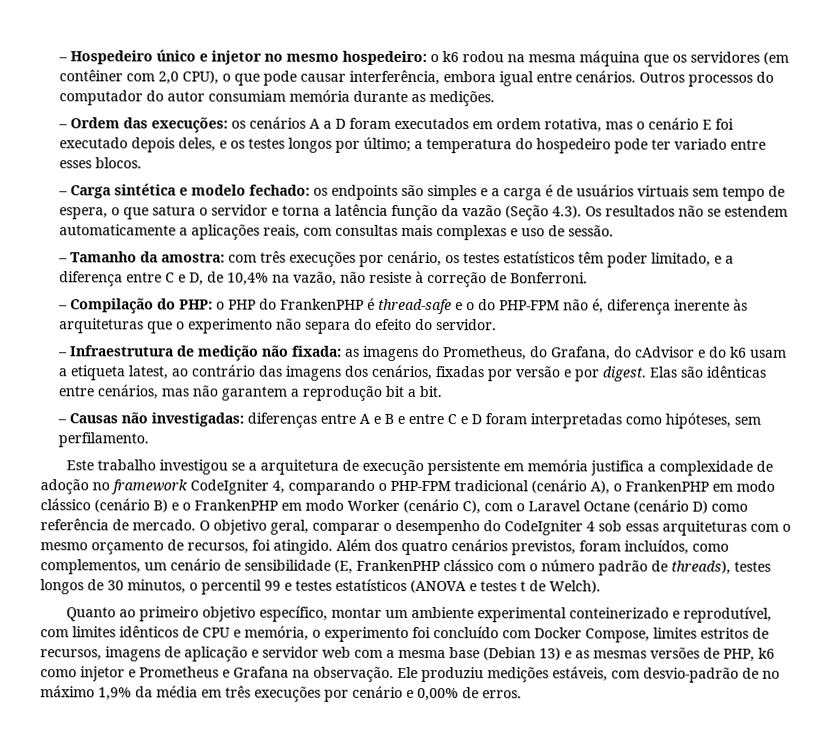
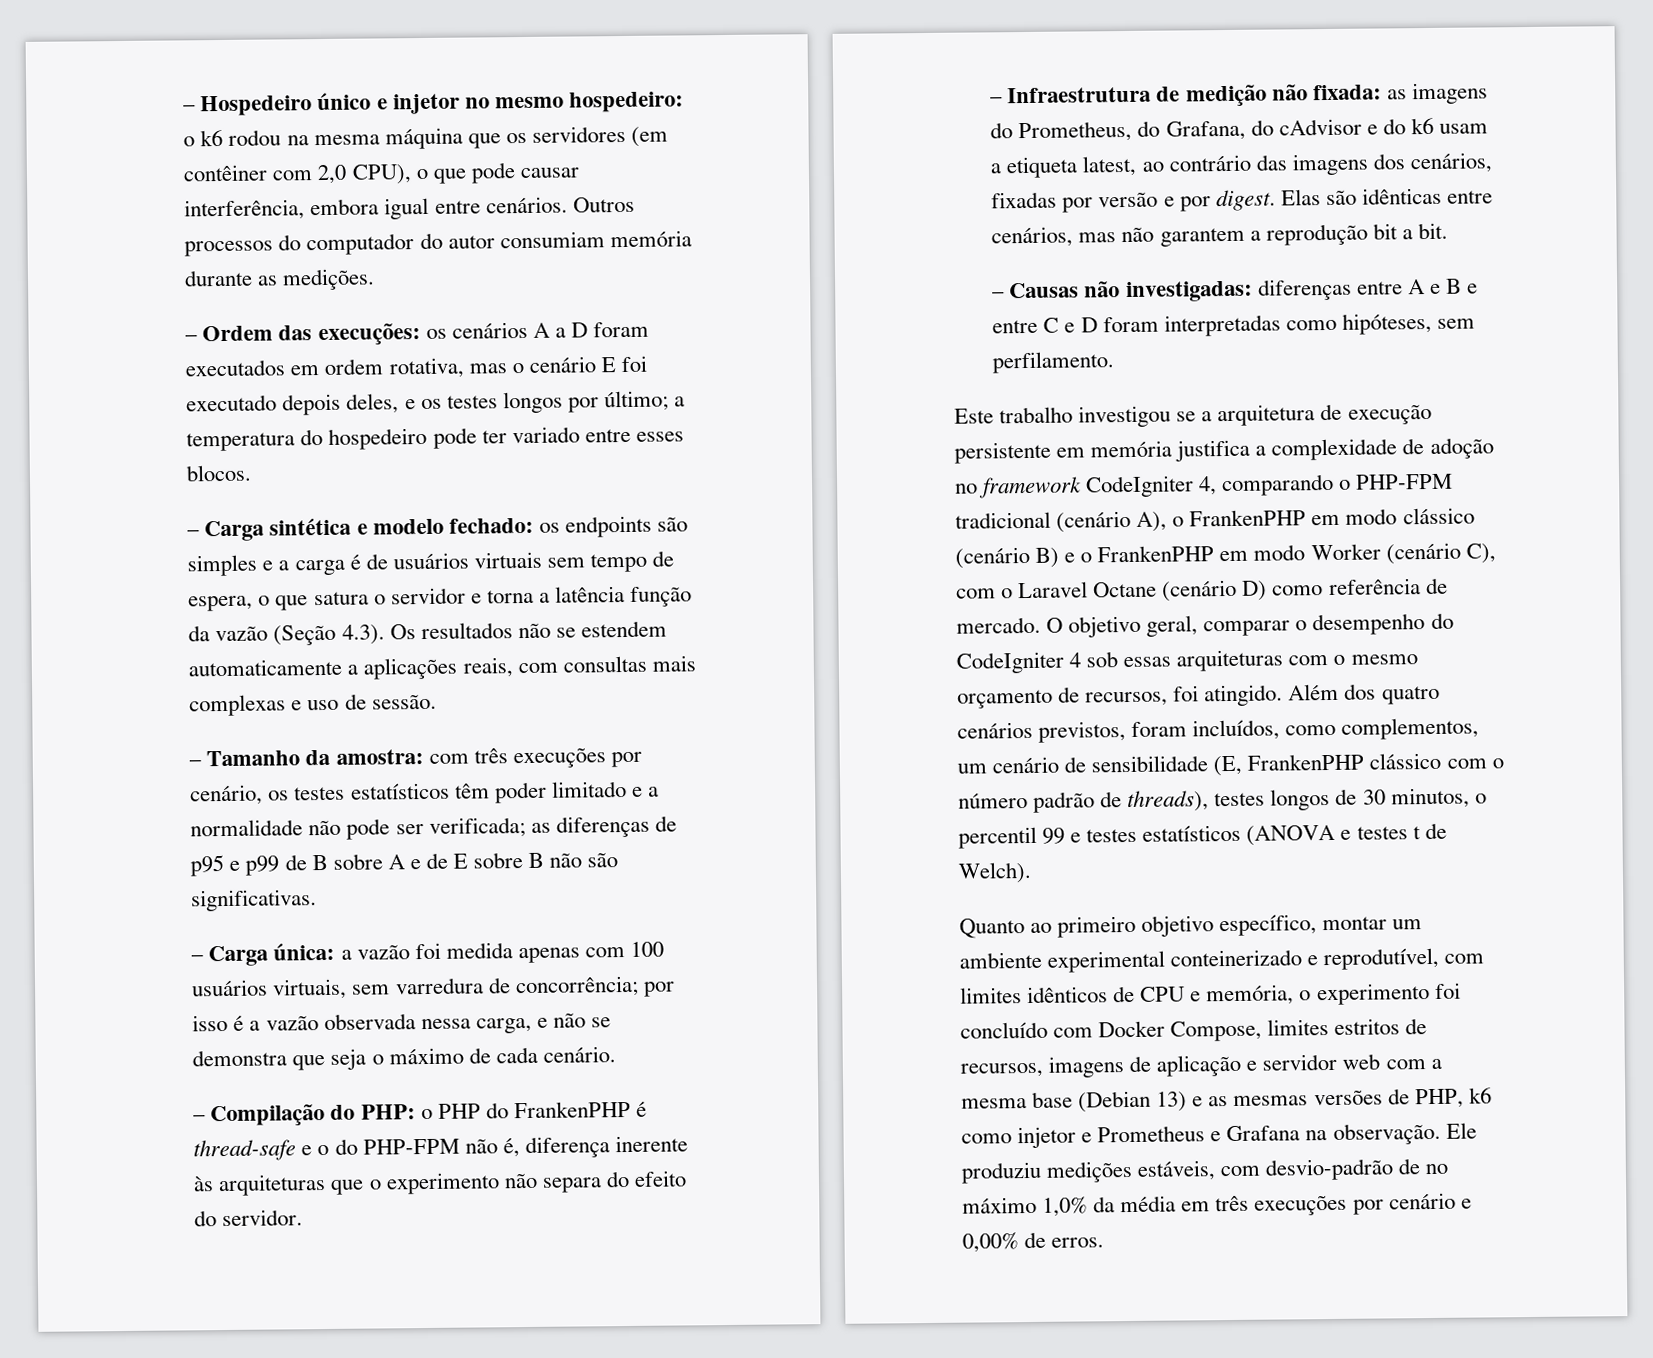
- – Tamanho da amostra: com três execuções por cenário, os testes estatísticos têm poder limitado, e a diferença entre C e D, de 10,4% na vazão, não resiste à correção de Bonferroni.
+ – Tamanho da amostra: com três execuções por cenário, os testes estatísticos têm poder limitado e a normalidade não pode ser verificada; as diferenças de p95 e p99 de B sobre A e de E sobre B não são significativas.
+ – Carga única: a vazão foi medida apenas com 100 usuários virtuais, sem varredura de concorrência; por isso é a vazão observada nessa carga, e não se demonstra que seja o máximo de cada cenário.
- Ele produziu medições estáveis, com desvio-padrão de no máximo 1,9% da média em três execuções por cenário e 0,00% de erros.
+ Ele produziu medições estáveis, com desvio-padrão de no máximo 1,0% da média em três execuções por cenário e 0,00% de erros.

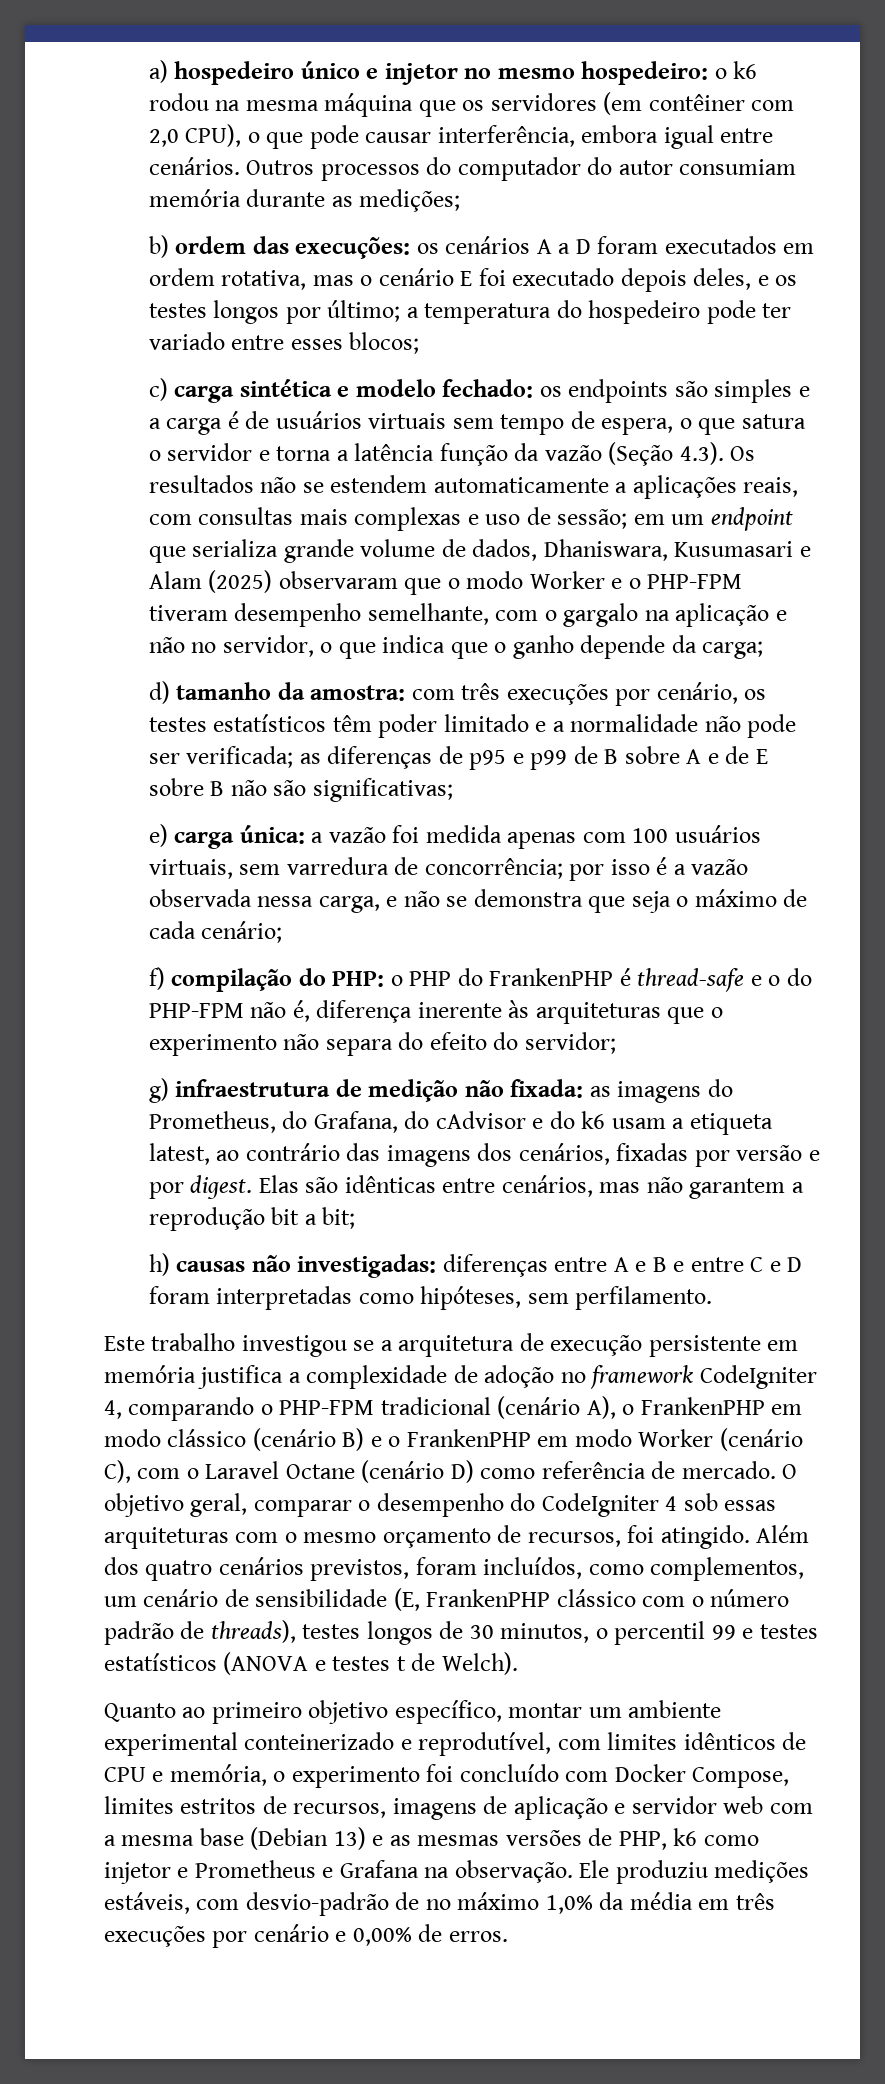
- – Hospedeiro único e injetor no mesmo hospedeiro: o k6 rodou na mesma máquina que os servidores (em contêiner com 2,0 CPU), o que pode causar interferência, embora igual entre cenários.
+ a) hospedeiro único e injetor no mesmo hospedeiro: o k6 rodou na mesma máquina que os servidores (em contêiner com 2,0 CPU), o que pode causar interferência, embora igual entre cenários.
- Outros processos do computador do autor consumiam memória durante as medições.
- – Ordem das execuções:
+ Outros processos do computador do autor consumiam memória durante as medições;
+ b) ordem das execuções:
- a temperatura do hospedeiro pode ter variado entre esses blocos.
- – Carga sintética e modelo fechado:
+ a temperatura do hospedeiro pode ter variado entre esses blocos;
+ c) carga sintética e modelo fechado:
- os endpoints são simples e a carga é de usuários virtuais sem tempo de espera, o que satura o servidor e torna a latência função da vazão (Seção 4.3). Os resultados não se estendem automaticamente a aplicações reais, com consultas mais complexas e uso de sessão.
- – Tamanho da amostra:
+ os endpoints são simples e a carga é de usuários virtuais sem tempo de espera, o que satura o servidor e torna a latência função da vazão (Seção 4.3). Os resultados não se estendem automaticamente a aplicações reais, com consultas mais complexas e uso de sessão; em um endpoint que serializa grande volume de dados, Dhaniswara, Kusumasari e Alam (2025) observaram que o modo Worker e o PHP-FPM tiveram desempenho semelhante, com o gargalo na aplicação e não no servidor, o que indica que o ganho depende da carga;
+ d) tamanho da amostra:
- as diferenças de p95 e p99 de B sobre A e de E sobre B não são significativas.
- – Carga única:
+ as diferenças de p95 e p99 de B sobre A e de E sobre B não são significativas;
+ e) carga única:
- por isso é a vazão observada nessa carga, e não se demonstra que seja o máximo de cada cenário.
- – Compilação do PHP:
+ por isso é a vazão observada nessa carga, e não se demonstra que seja o máximo de cada cenário;
+ f) compilação do PHP:
- o PHP do FrankenPHP é thread-safe e o do PHP-FPM não é, diferença inerente às arquiteturas que o experimento não separa do efeito do servidor.
- – Infraestrutura de medição não fixada:
+ o PHP do FrankenPHP é thread-safe e o do PHP-FPM não é, diferença inerente às arquiteturas que o experimento não separa do efeito do servidor;
+ g) infraestrutura de medição não fixada:
- Elas são idênticas entre cenários, mas não garantem a reprodução bit a bit.
- – Causas não investigadas: diferenças entre A e B e entre C e D foram interpretadas como hipóteses, sem perfilamento.
+ Elas são idênticas entre cenários, mas não garantem a reprodução bit a bit;
+ h) causas não investigadas: diferenças entre A e B e entre C e D foram interpretadas como hipóteses, sem perfilamento.

